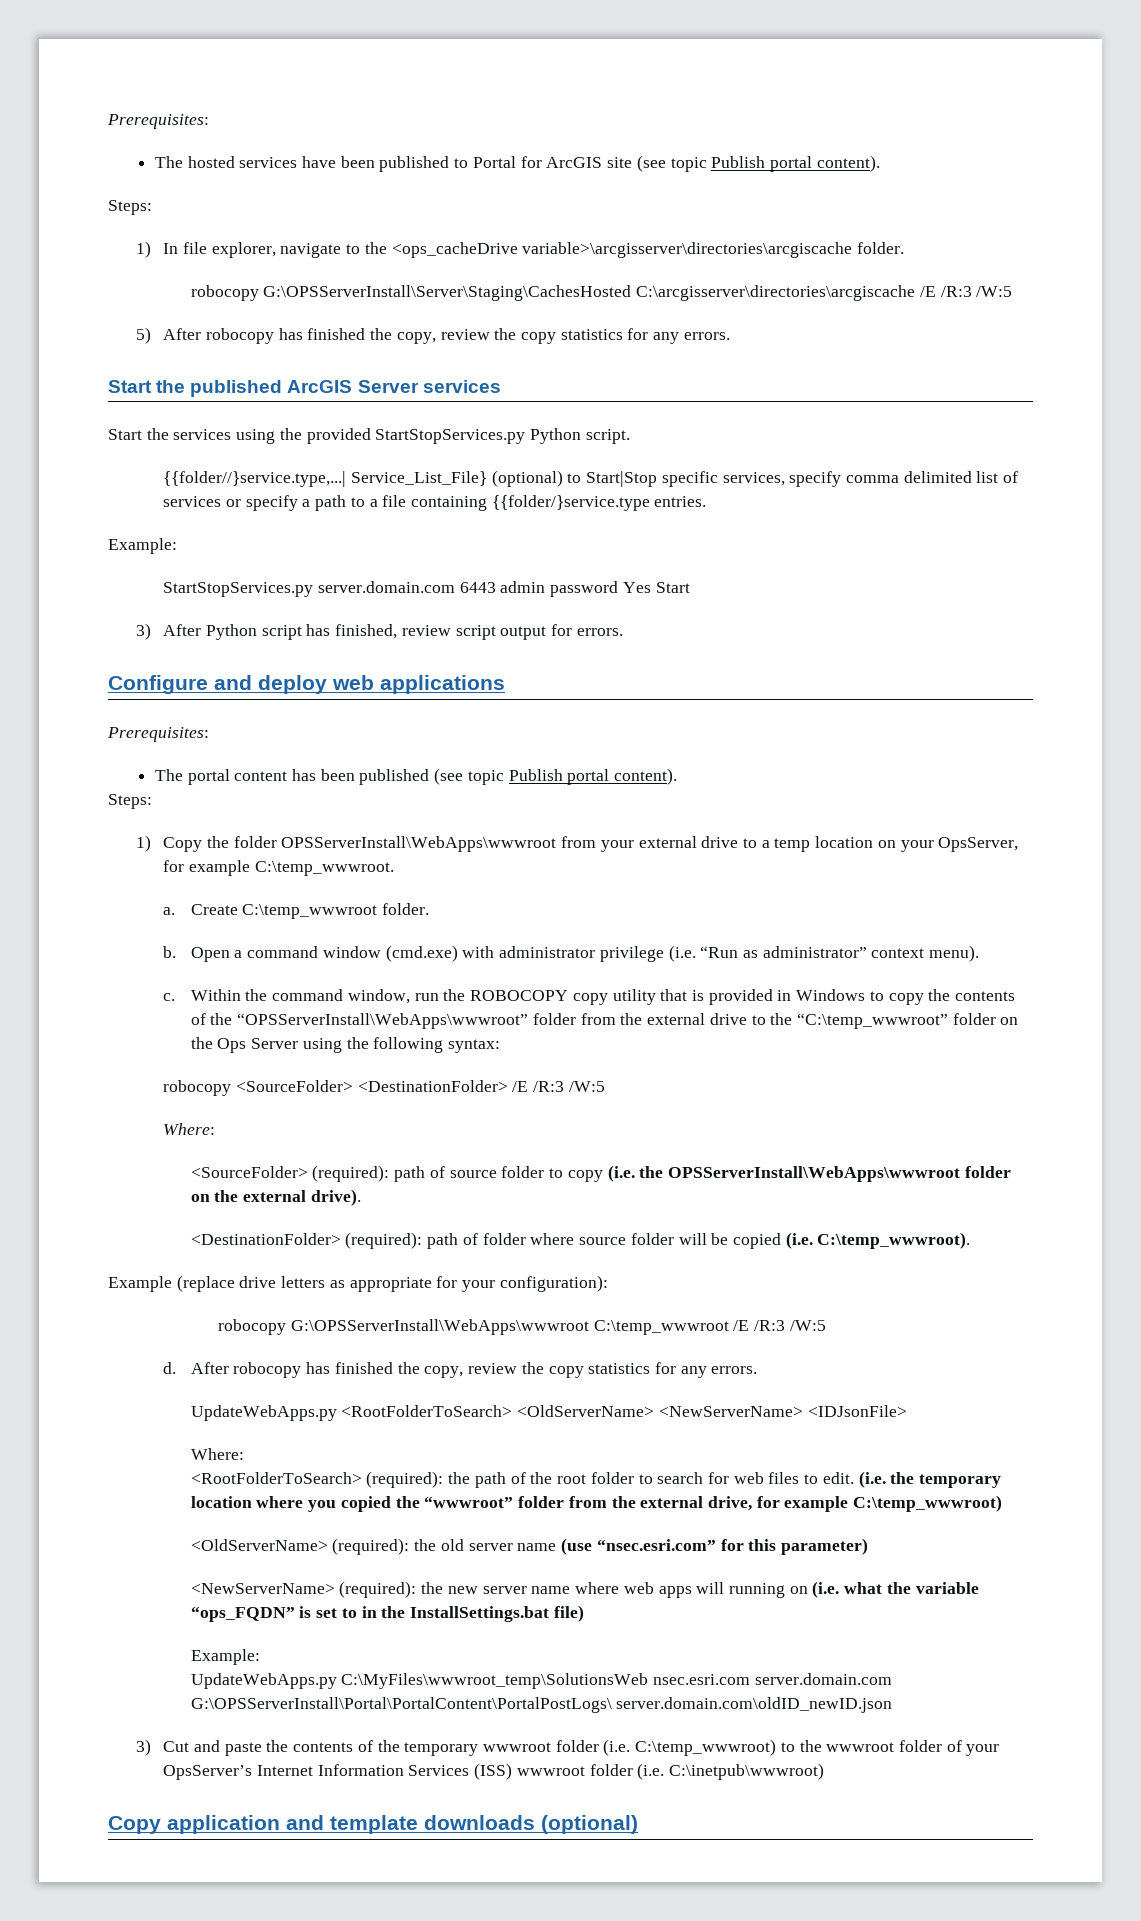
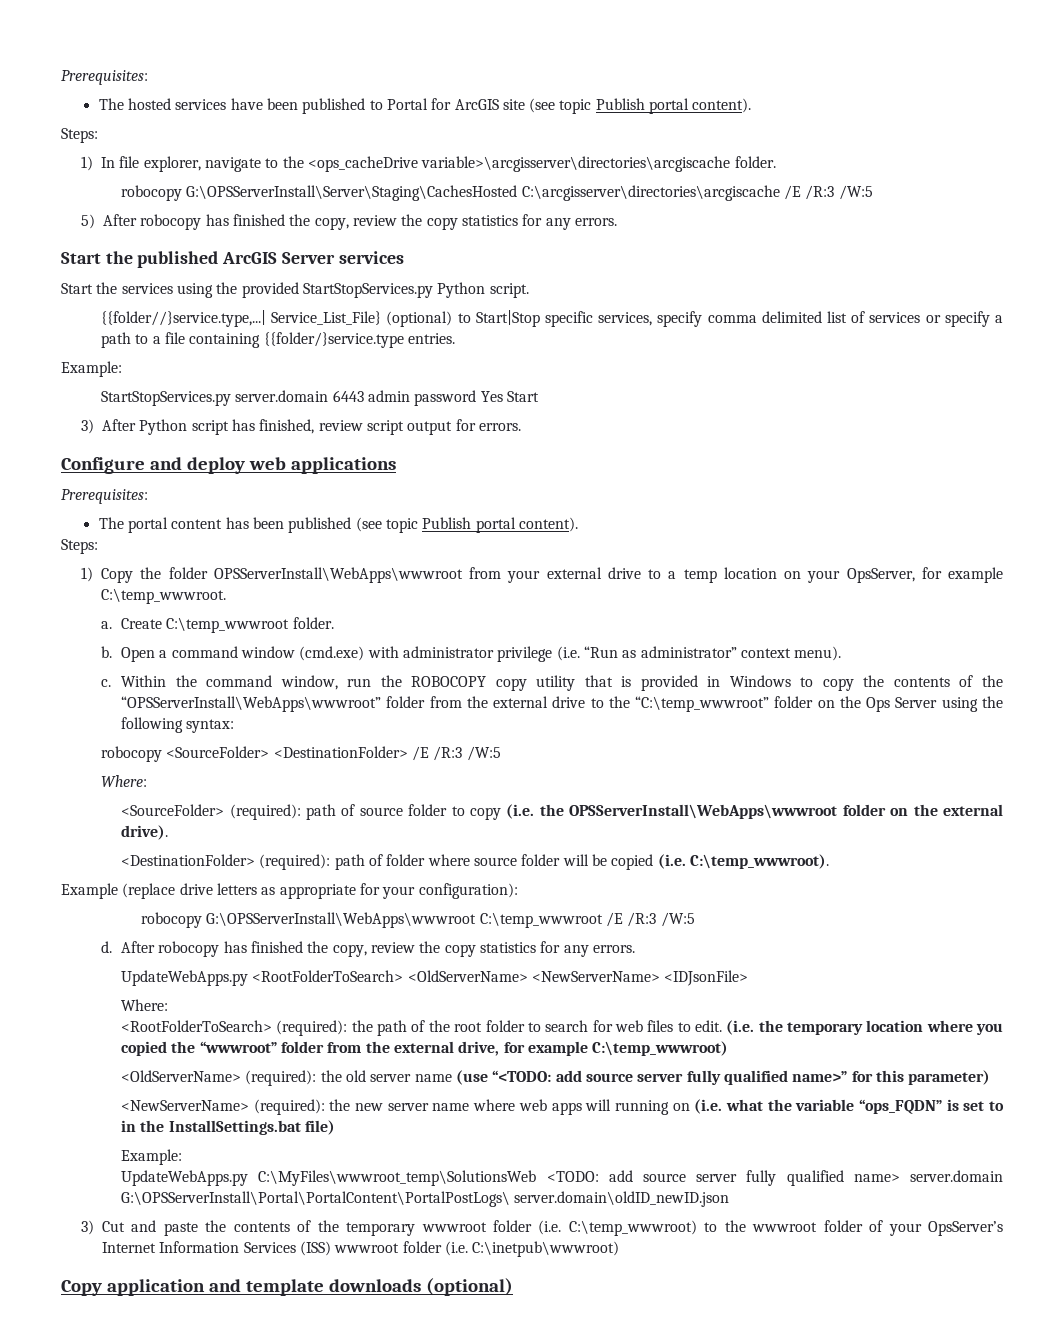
- StartStopServices.py server.domain.com 6443 admin password Yes Start
+ StartStopServices.py server.domain 6443 admin password Yes Start
- <OldServerName> (required): the old server name (use “nsec.esri.com” for this parameter)
+ <OldServerName> (required): the old server name (use “<TODO: add source server fully qualified name>” for this parameter)
- UpdateWebApps.py C:\MyFiles\wwwroot_temp\SolutionsWeb nsec.esri.com server.domain.com G:\OPSServerInstall\Portal\PortalContent\PortalPostLogs\ server.domain.com\oldID_newID.json
+ UpdateWebApps.py C:\MyFiles\wwwroot_temp\SolutionsWeb <TODO: add source server fully qualified name> server.domain G:\OPSServerInstall\Portal\PortalContent\PortalPostLogs\ server.domain\oldID_newID.json

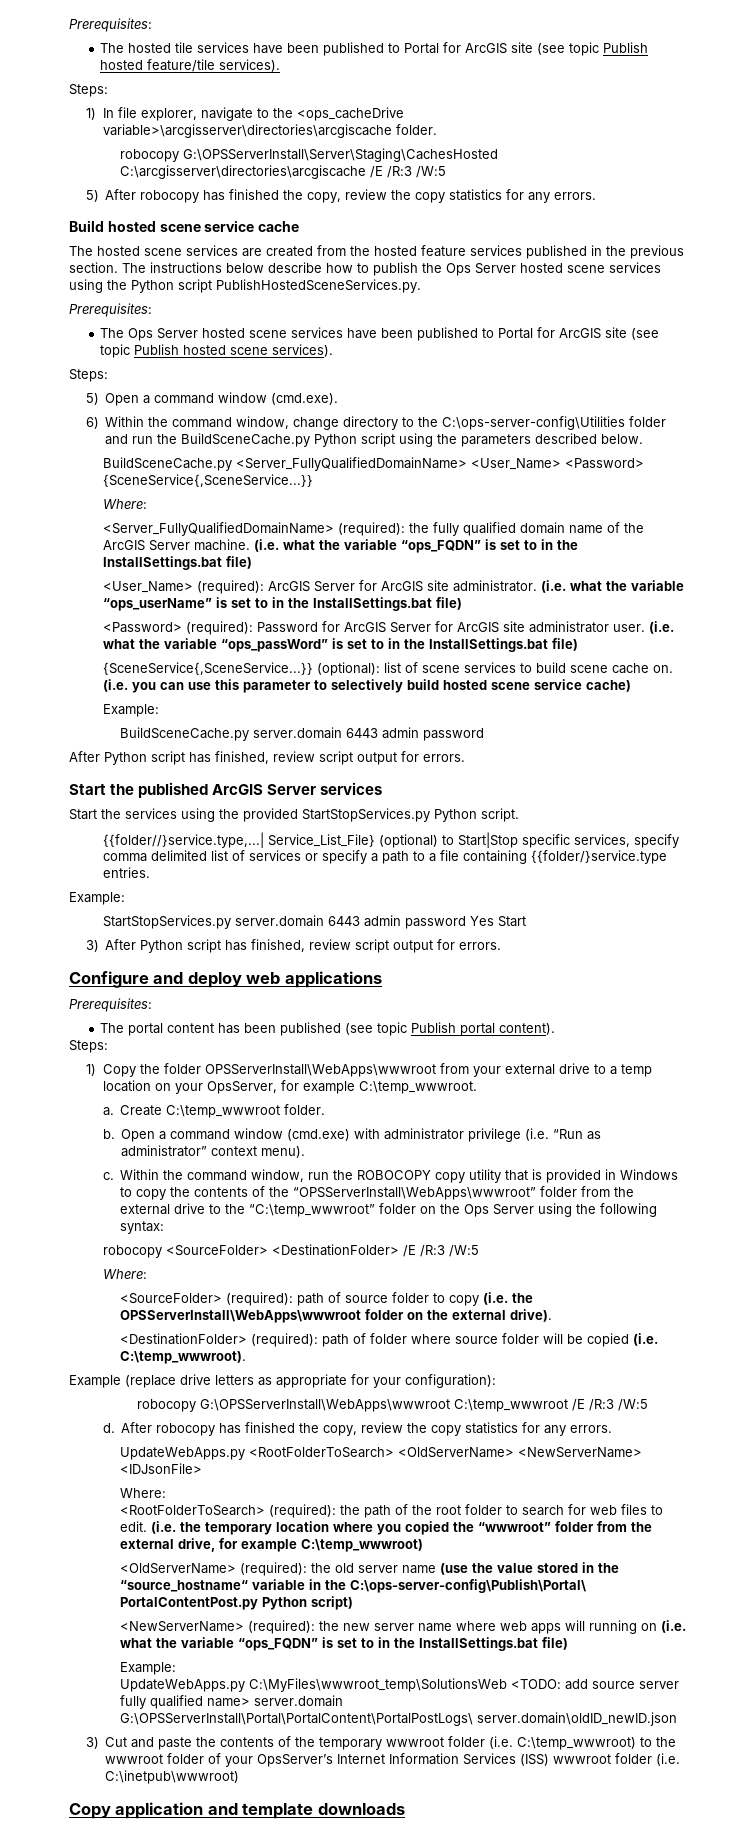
- The hosted services have been published to Portal for ArcGIS site (see topic Publish portal content).
+ The hosted tile services have been published to Portal for ArcGIS site (see topic Publish hosted feature/tile services).
+ Build hosted scene service cache
+ The hosted scene services are created from the hosted feature services published in the previous section. The instructions below describe how to publish the Ops Server hosted scene services using the Python script PublishHostedSceneServices.py.
+ Prerequisites:
+ The Ops Server hosted scene services have been published to Portal for ArcGIS site (see topic Publish hosted scene services).
+ Steps:
+ 5) Open a command window (cmd.exe).
+ 6) Within the command window, change directory to the C:\ops-server-config\Utilities folder and run the BuildSceneCache.py Python script using the parameters described below.
+ BuildSceneCache.py <Server_FullyQualifiedDomainName> <User_Name> <Password> {SceneService{,SceneService...}}
+ Where:
+ <Server_FullyQualifiedDomainName> (required): the fully qualified domain name of the ArcGIS Server machine. (i.e. what the variable “ops_FQDN” is set to in the InstallSettings.bat file)
+ <User_Name> (required): ArcGIS Server for ArcGIS site administrator. (i.e. what the variable “ops_userName” is set to in the InstallSettings.bat file)
+ <Password> (required): Password for ArcGIS Server for ArcGIS site administrator user. (i.e. what the variable “ops_passWord” is set to in the InstallSettings.bat file)
+ {SceneService{,SceneService...}} (optional): list of scene services to build scene cache on. (i.e. you can use this parameter to selectively build hosted scene service cache)
+ Example:
+ BuildSceneCache.py server.domain 6443 admin password
+ After Python script has finished, review script output for errors.
- <OldServerName> (required): the old server name (use “<TODO: add source server fully qualified name>” for this parameter)
+ <OldServerName> (required): the old server name (use the value stored in the “source_hostname“ variable in the C:\ops-server-config\Publish\Portal\ PortalContentPost.py Python script)
- Copy application and template downloads (optional)
+ Copy application and template downloads

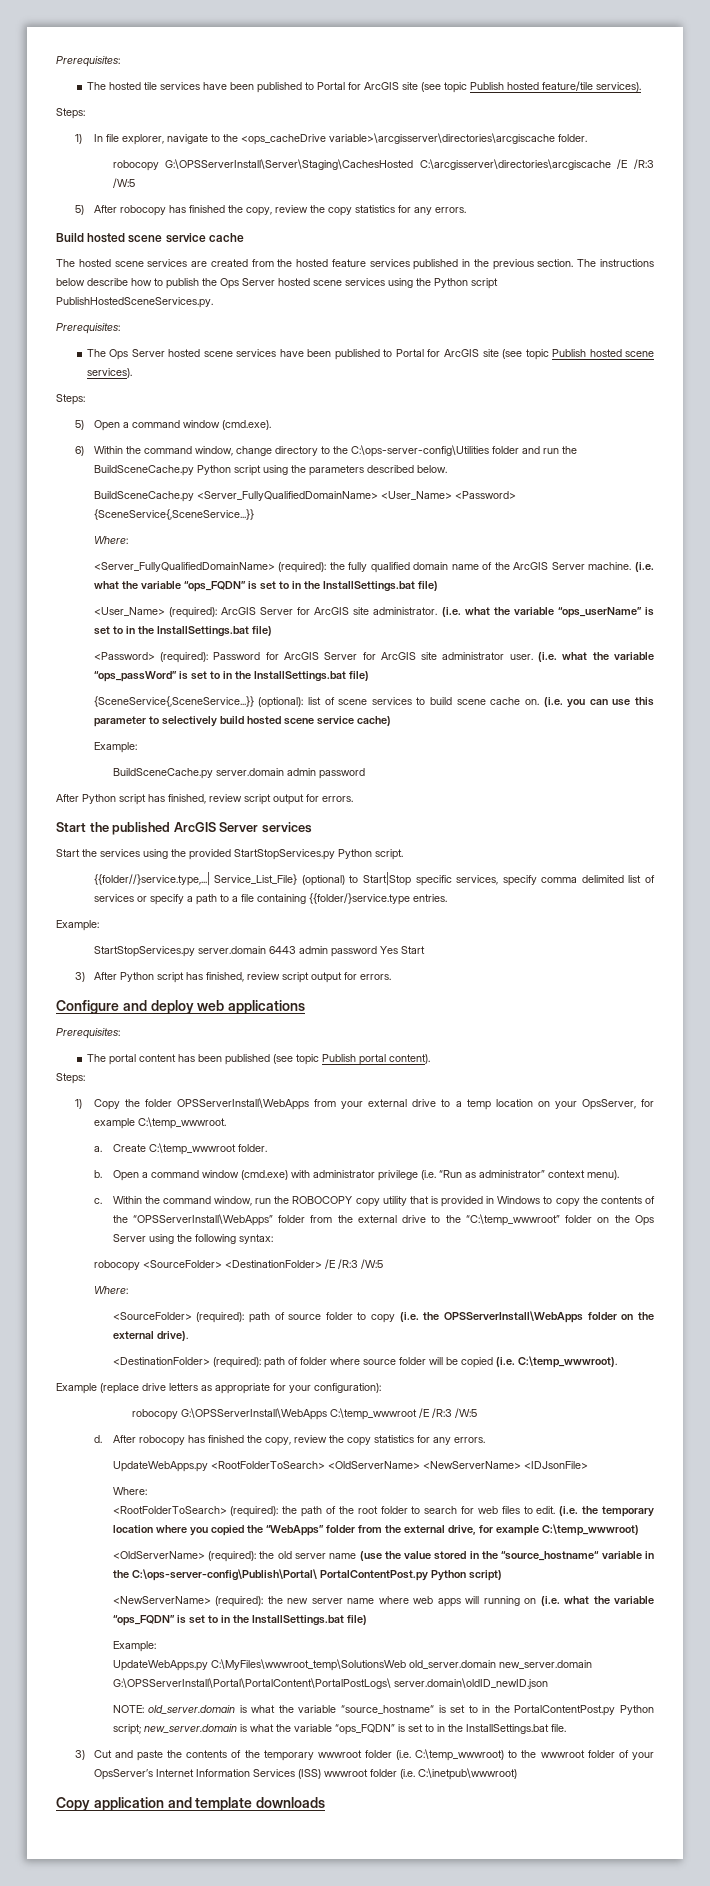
- BuildSceneCache.py server.domain 6443 admin password
+ BuildSceneCache.py server.domain admin password
- 1) Copy the folder OPSServerInstall\WebApps\wwwroot from your external drive to a temp location on your OpsServer, for example C:\temp_wwwroot.
+ 1) Copy the folder OPSServerInstall\WebApps from your external drive to a temp location on your OpsServer, for example C:\temp_wwwroot.
- Within the command window, run the ROBOCOPY copy utility that is provided in Windows to copy the contents of the “OPSServerInstall\WebApps\wwwroot” folder from the external drive to the “C:\temp_wwwroot” folder on the Ops Server using the following syntax:
+ Within the command window, run the ROBOCOPY copy utility that is provided in Windows to copy the contents of the “OPSServerInstall\WebApps” folder from the external drive to the “C:\temp_wwwroot” folder on the Ops Server using the following syntax:
- <SourceFolder> (required): path of source folder to copy (i.e. the OPSServerInstall\WebApps\wwwroot folder on the external drive).
+ <SourceFolder> (required): path of source folder to copy (i.e. the OPSServerInstall\WebApps folder on the external drive).
- robocopy G:\OPSServerInstall\WebApps\wwwroot C:\temp_wwwroot /E /R:3 /W:5
+ robocopy G:\OPSServerInstall\WebApps C:\temp_wwwroot /E /R:3 /W:5
- (i.e. the temporary location where you copied the “wwwroot” folder from the external drive, for example C:\temp_wwwroot)
+ (i.e. the temporary location where you copied the “WebApps” folder from the external drive, for example C:\temp_wwwroot)
- UpdateWebApps.py C:\MyFiles\wwwroot_temp\SolutionsWeb <TODO: add source server fully qualified name> server.domain G:\OPSServerInstall\Portal\PortalContent\PortalPostLogs\ server.domain\oldID_newID.json
+ UpdateWebApps.py C:\MyFiles\wwwroot_temp\SolutionsWeb old_server.domain new_server.domain G:\OPSServerInstall\Portal\PortalContent\PortalPostLogs\ server.domain\oldID_newID.json
+ NOTE: old_server.domain is what the variable “source_hostname“ is set to in the PortalContentPost.py Python script; new_server.domain is what the variable “ops_FQDN” is set to in the InstallSettings.bat file.

